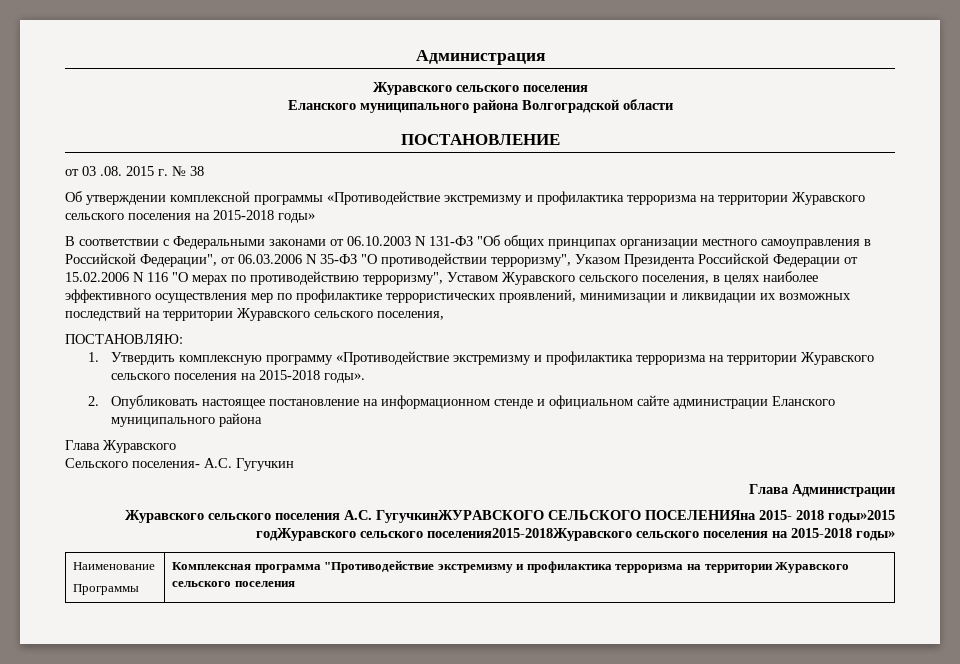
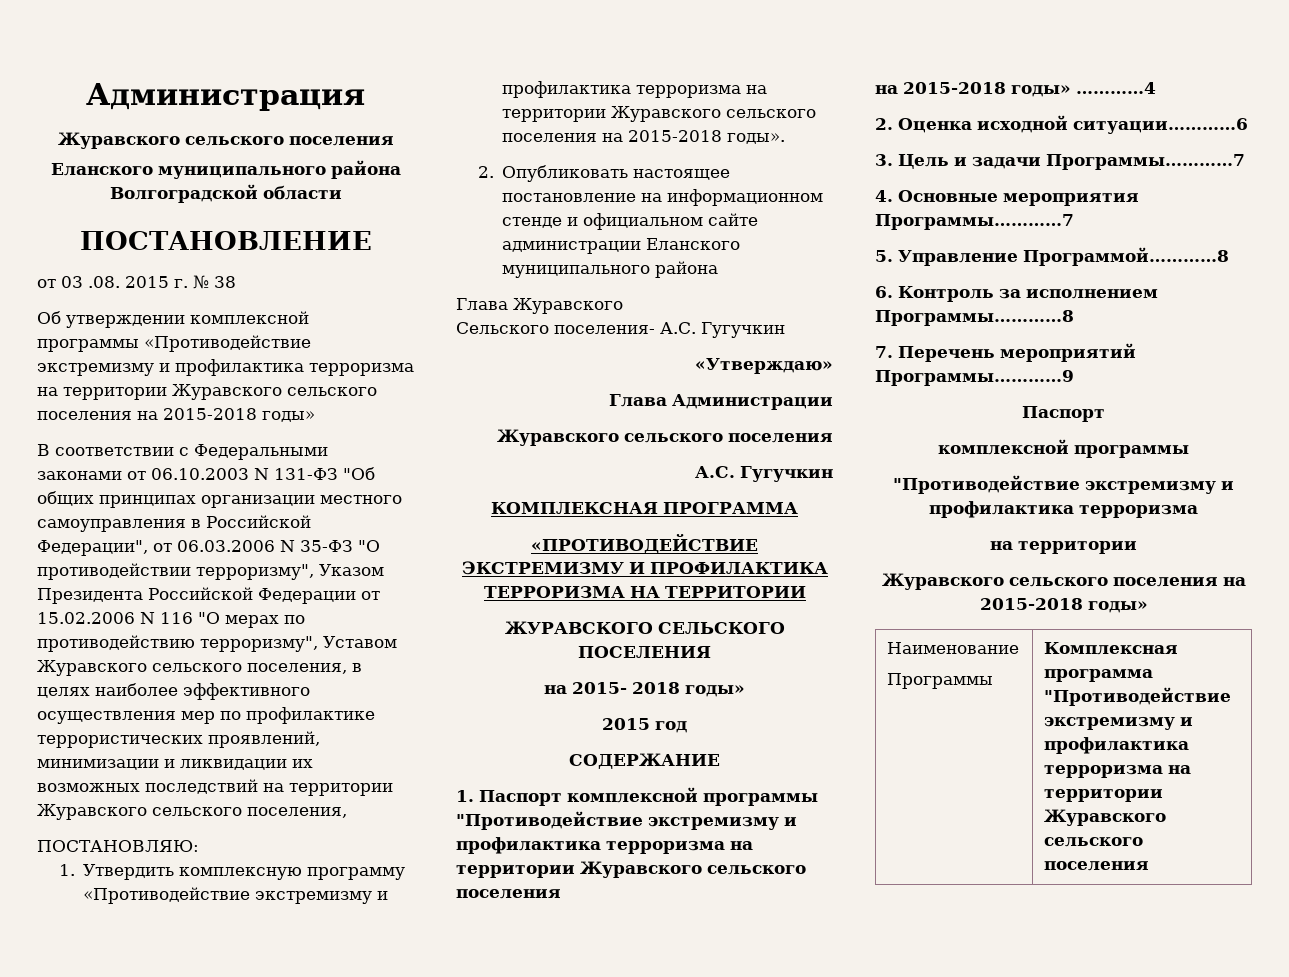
+ «Утверждаю»
  Глава Администрации
- Журавского сельского поселения А.С. ГугучкинЖУРАВСКОГО СЕЛЬСКОГО ПОСЕЛЕНИЯна 2015- 2018 годы»2015 годЖуравского сельского поселения2015-2018Журавского сельского поселения на 2015-2018 годы»
+ Журавского сельского поселения
+ А.С. Гугучкин
+ КОМПЛЕКСНАЯ ПРОГРАММА
+ «ПРОТИВОДЕЙСТВИЕ ЭКСТРЕМИЗМУ И ПРОФИЛАКТИКА ТЕРРОРИЗМА НА ТЕРРИТОРИИ
+ ЖУРАВСКОГО СЕЛЬСКОГО ПОСЕЛЕНИЯ
+ на 2015- 2018 годы»
+ 2015 год
+ СОДЕРЖАНИЕ
+ 1. Паспорт комплексной программы "Противодействие экстремизму и профилактика терроризма на территории Журавского сельского поселения
+ на 2015-2018 годы» …………4
+ 2. Оценка исходной ситуации…………6
+ 3. Цель и задачи Программы…………7
+ 4. Основные мероприятия Программы…………7
+ 5. Управление Программой…………8
+ 6. Контроль за исполнением Программы…………8
+ 7. Перечень мероприятий Программы…………9
+ Паспорт
+ комплексной программы
+ "Противодействие экстремизму и профилактика терроризма
+ на территории
+ Журавского сельского поселения на 2015-2018 годы»

